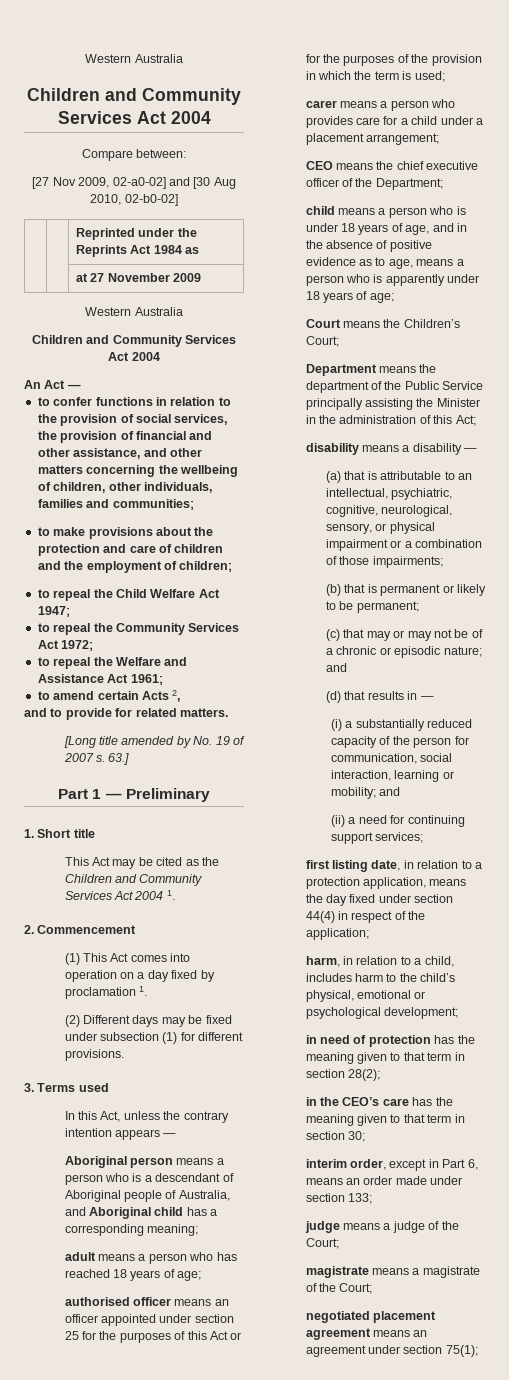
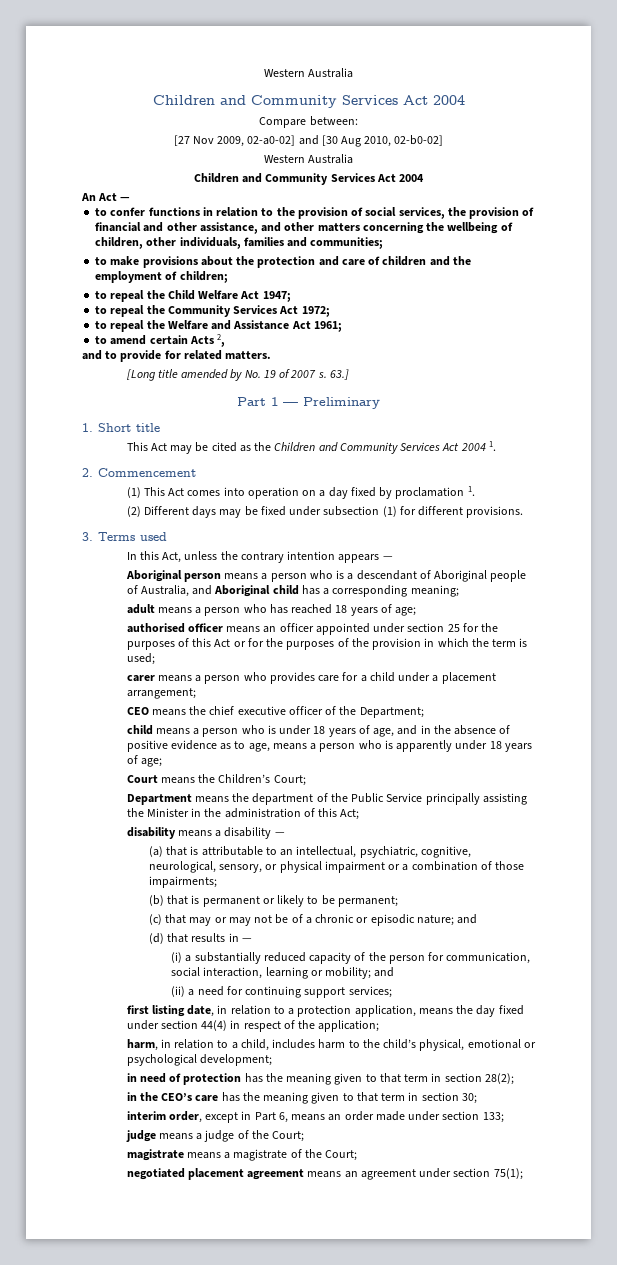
- | | Reprinted under the Reprints Act 1984 as
- | | at 27 November 2009

